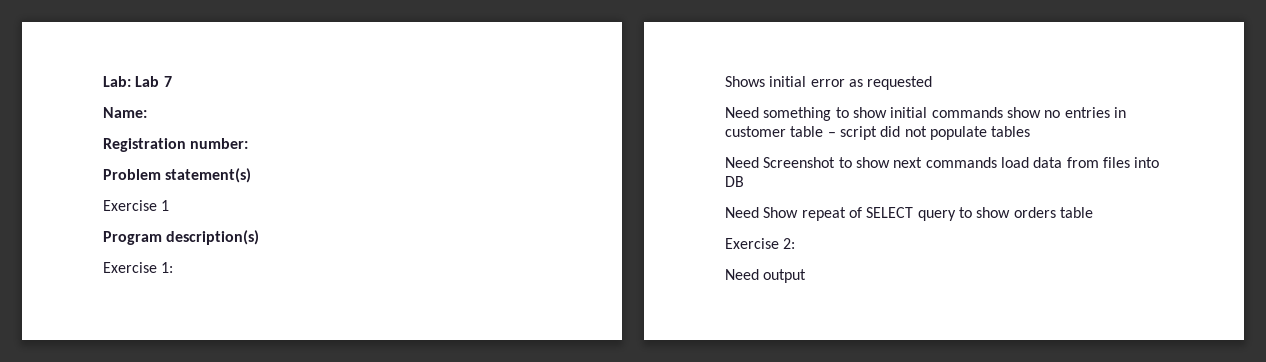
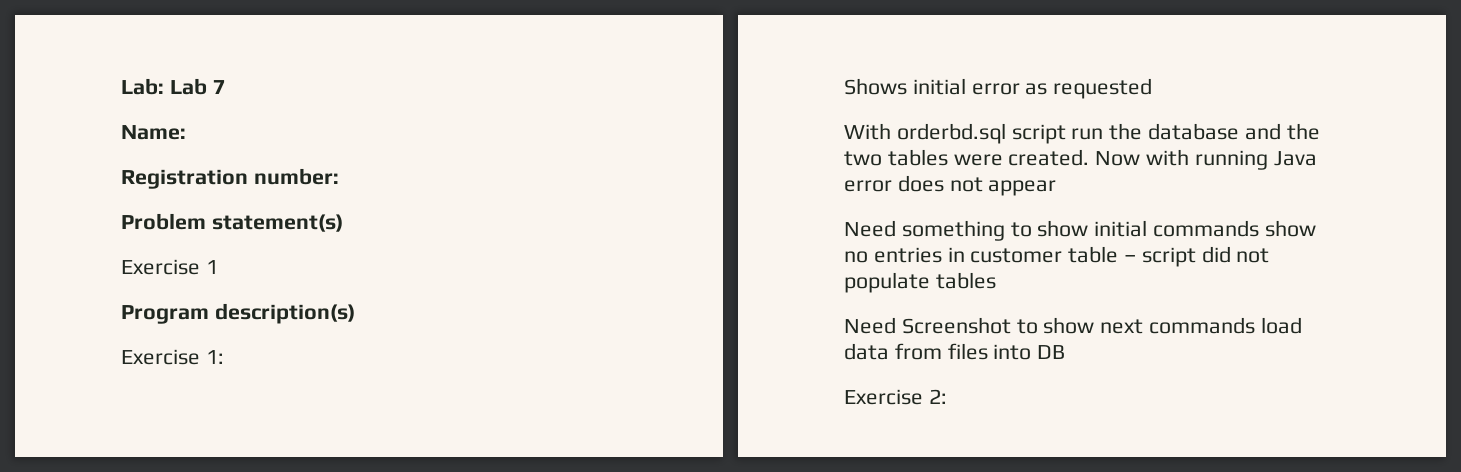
+ With orderbd.sql script run the database and the two tables were created. Now with running Java error does not appear
- Need Show repeat of SELECT query to show orders table
- Need output

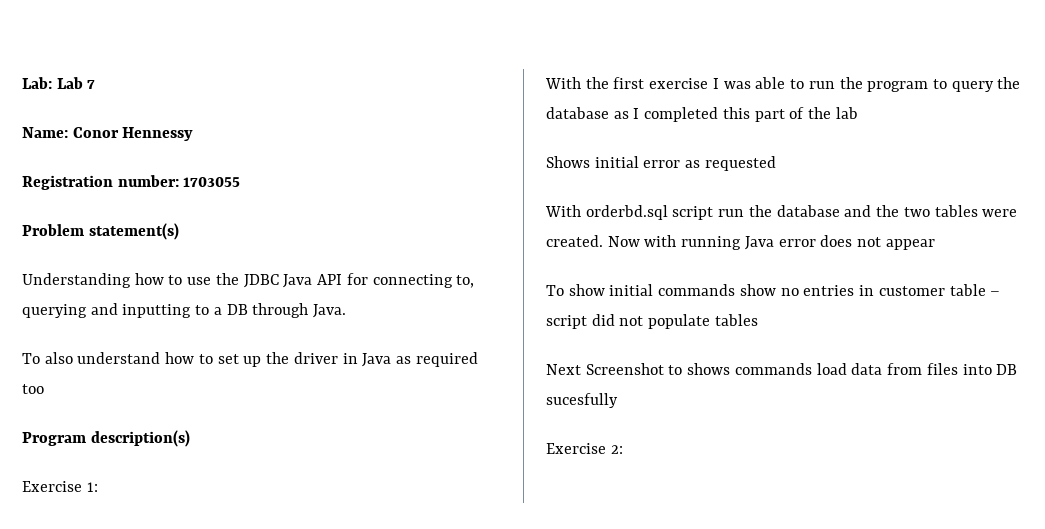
- Name:
+ Name: Conor Hennessy
- Registration number:
+ Registration number: 1703055
- Exercise 1
+ Understanding how to use the JDBC Java API for connecting to, querying and inputting to a DB through Java.
+ To also understand how to set up the driver in Java as required too
  Program description(s)
  Exercise 1:
+ With the first exercise I was able to run the program to query the database as I completed this part of the lab
- Need something to show initial commands show no entries in customer table – script did not populate tables
+ To show initial commands show no entries in customer table – script did not populate tables
- Need Screenshot to show next commands load data from files into DB
+ Next Screenshot to shows commands load data from files into DB sucesfully

